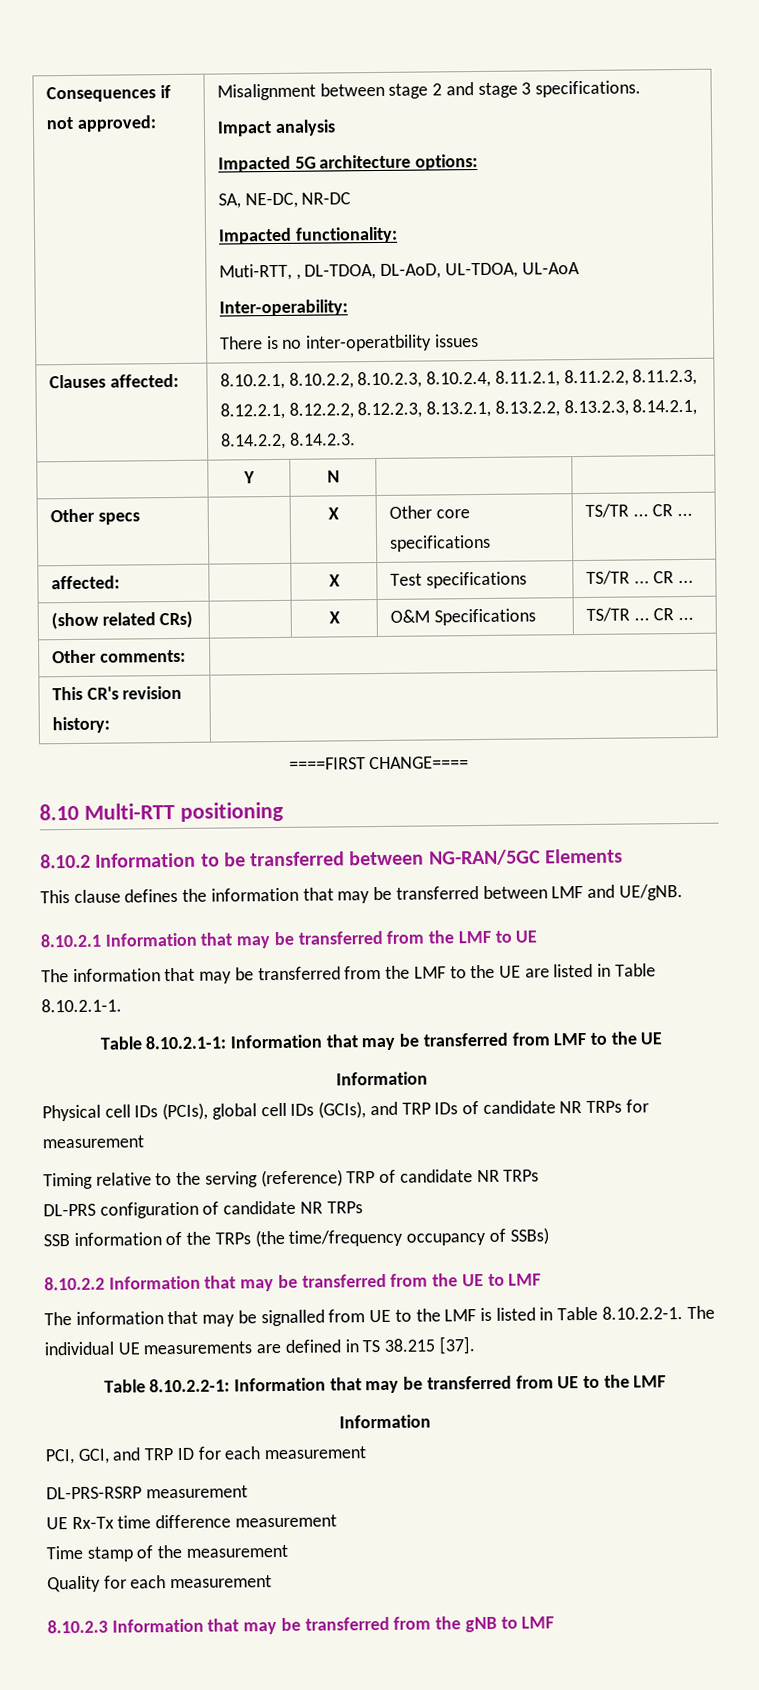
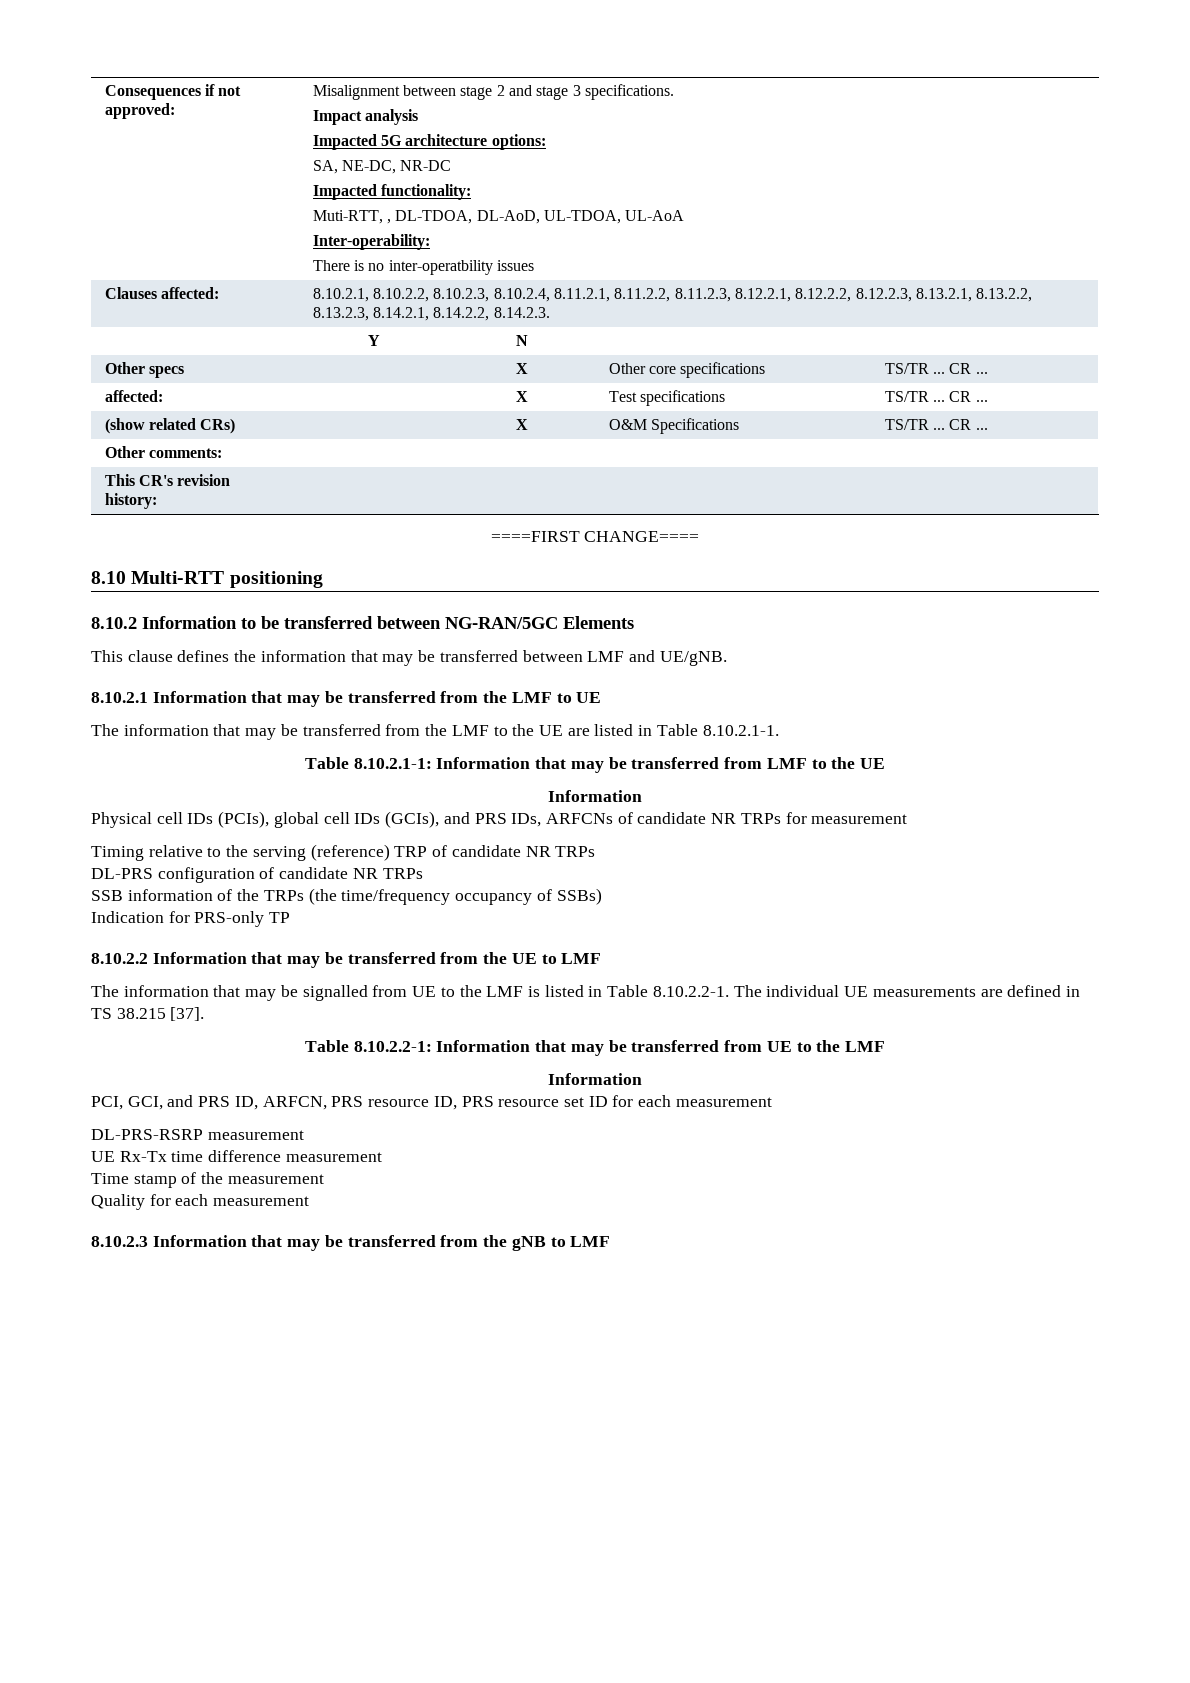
- Physical cell IDs (PCIs), global cell IDs (GCIs), and TRP IDs of candidate NR TRPs for measurement
+ Physical cell IDs (PCIs), global cell IDs (GCIs), and PRS IDs, ARFCNs of candidate NR TRPs for measurement
+ Indication for PRS-only TP
- PCI, GCI, and TRP ID for each measurement
+ PCI, GCI, and PRS ID, ARFCN, PRS resource ID, PRS resource set ID for each measurement

